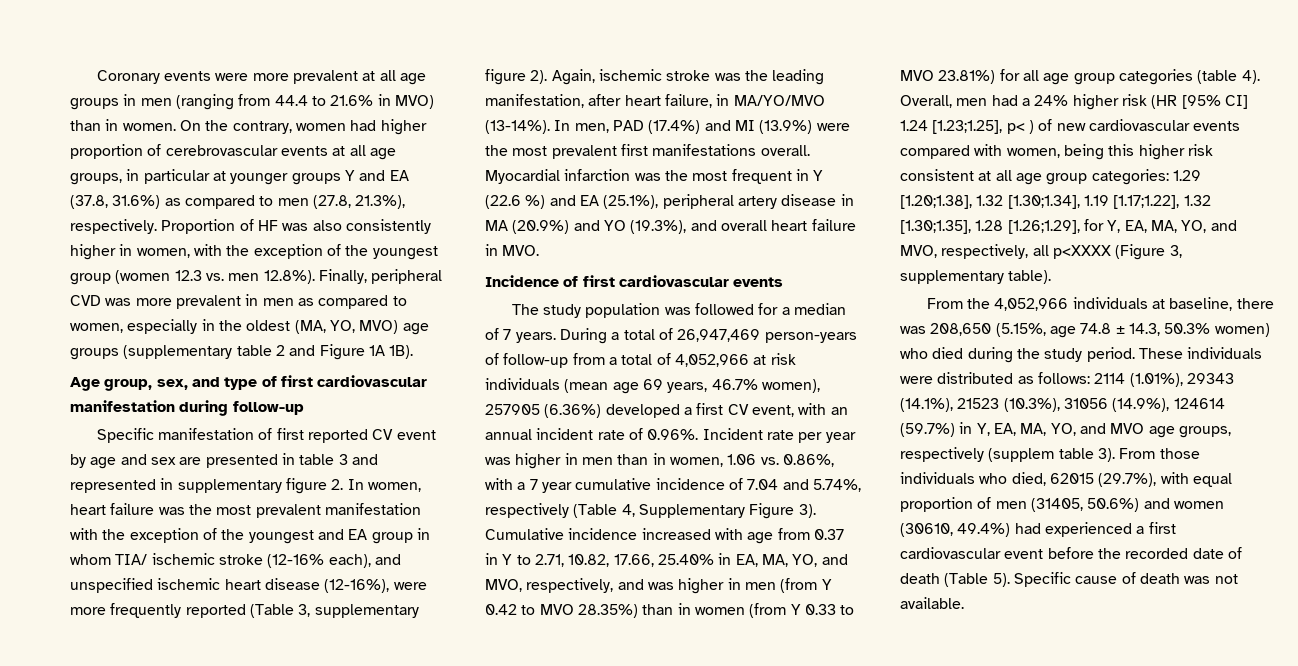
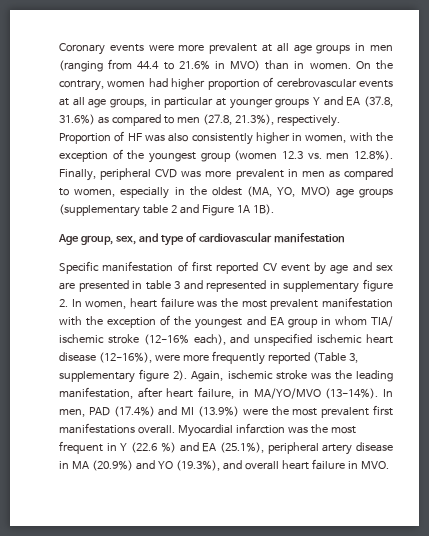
- Age group, sex, and type of first cardiovascular manifestation during follow-up
+ Age group, sex, and type of cardiovascular manifestation
- Incidence of first cardiovascular events
- The study population was followed for a median of 7 years. During a total of 26,947,469 person-years of follow-up from a total of 4,052,966 at risk individuals (mean age 69 years, 46.7% women), 257905 (6.36%) developed a first CV event, with an annual incident rate of 0.96%. Incident rate per year was higher in men than in women, 1.06 vs. 0.86%, with a 7 year cumulative incidence of 7.04 and 5.74%, respectively (Table 4, Supplementary Figure 3). Cumulative incidence increased with age from 0.37 in Y to 2.71, 10.82, 17.66, 25.40% in EA, MA, YO, and MVO, respectively, and was higher in men (from Y 0.42 to MVO 28.35%) than in women (from Y 0.33 to MVO 23.81%) for all age group categories (table 4). Overall, men had a 24% higher risk (HR [95% CI] 1.24 [1.23;1.25], p< ) of new cardiovascular events compared with women, being this higher risk consistent at all age group categories: 1.29 [1.20;1.38], 1.32 [1.30;1.34], 1.19 [1.17;1.22], 1.32 [1.30;1.35], 1.28 [1.26;1.29], for Y, EA, MA, YO, and MVO, respectively, all p<XXXX (Figure 3, supplementary table).
- From the 4,052,966 individuals at baseline, there was 208,650 (5.15%, age 74.8 ± 14.3, 50.3% women) who died during the study period. These individuals were distributed as follows: 2114 (1.01%), 29343 (14.1%), 21523 (10.3%), 31056 (14.9%), 124614 (59.7%) in Y, EA, MA, YO, and MVO age groups, respectively (supplem table 3). From those individuals who died, 62015 (29.7%), with equal proportion of men (31405, 50.6%) and women (30610, 49.4%) had experienced a first cardiovascular event before the recorded date of death (Table 5). Specific cause of death was not available.

